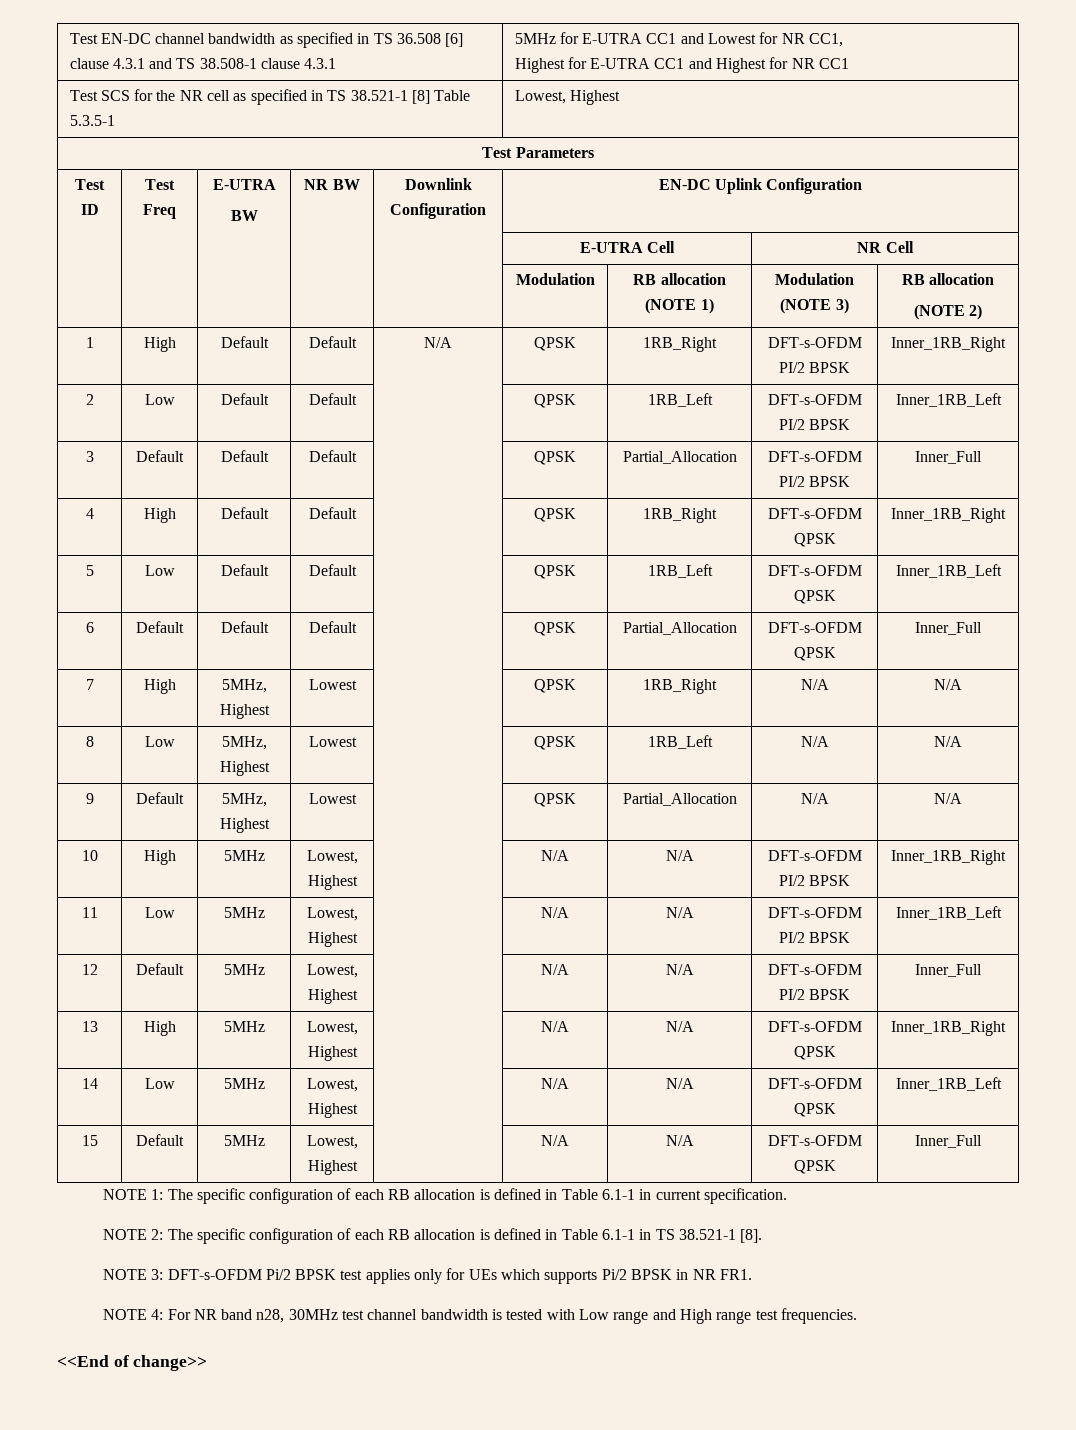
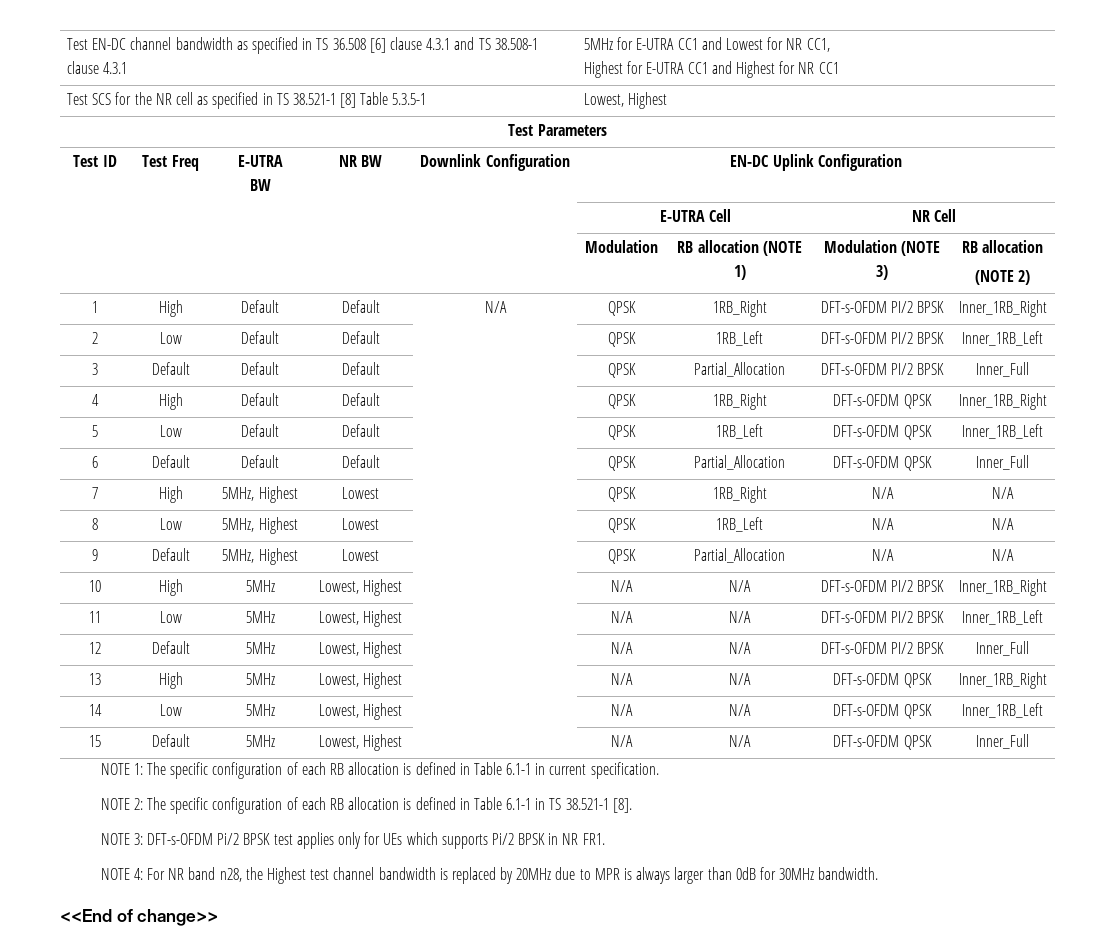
- NOTE 4: For NR band n28, 30MHz test channel bandwidth is tested with Low range and High range test frequencies.
+ NOTE 4: For NR band n28, the Highest test channel bandwidth is replaced by 20MHz due to MPR is always larger than 0dB for 30MHz bandwidth.

